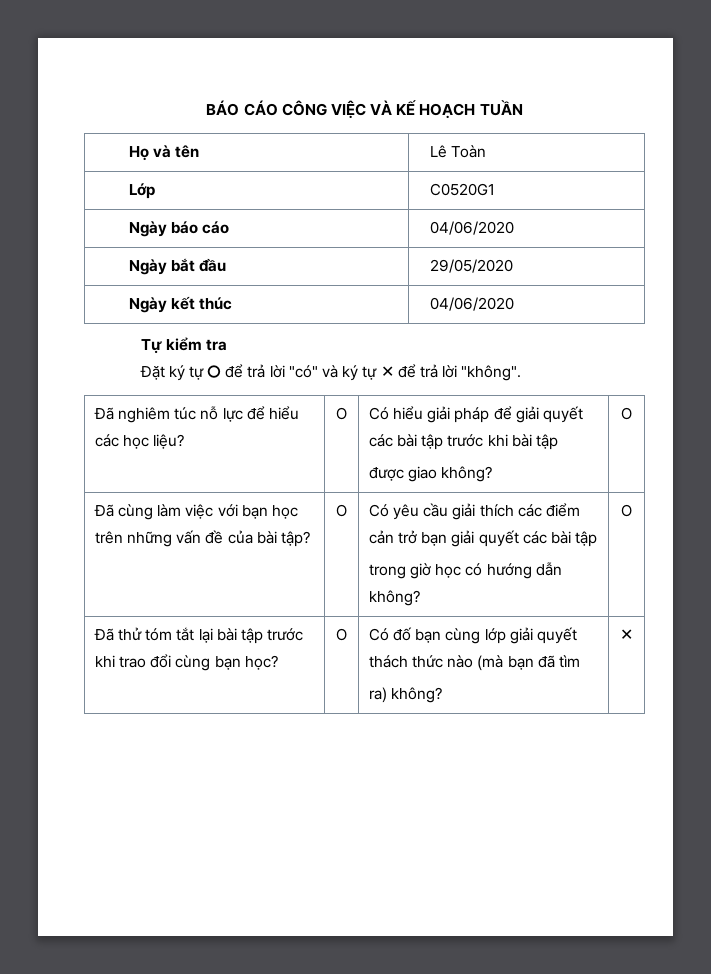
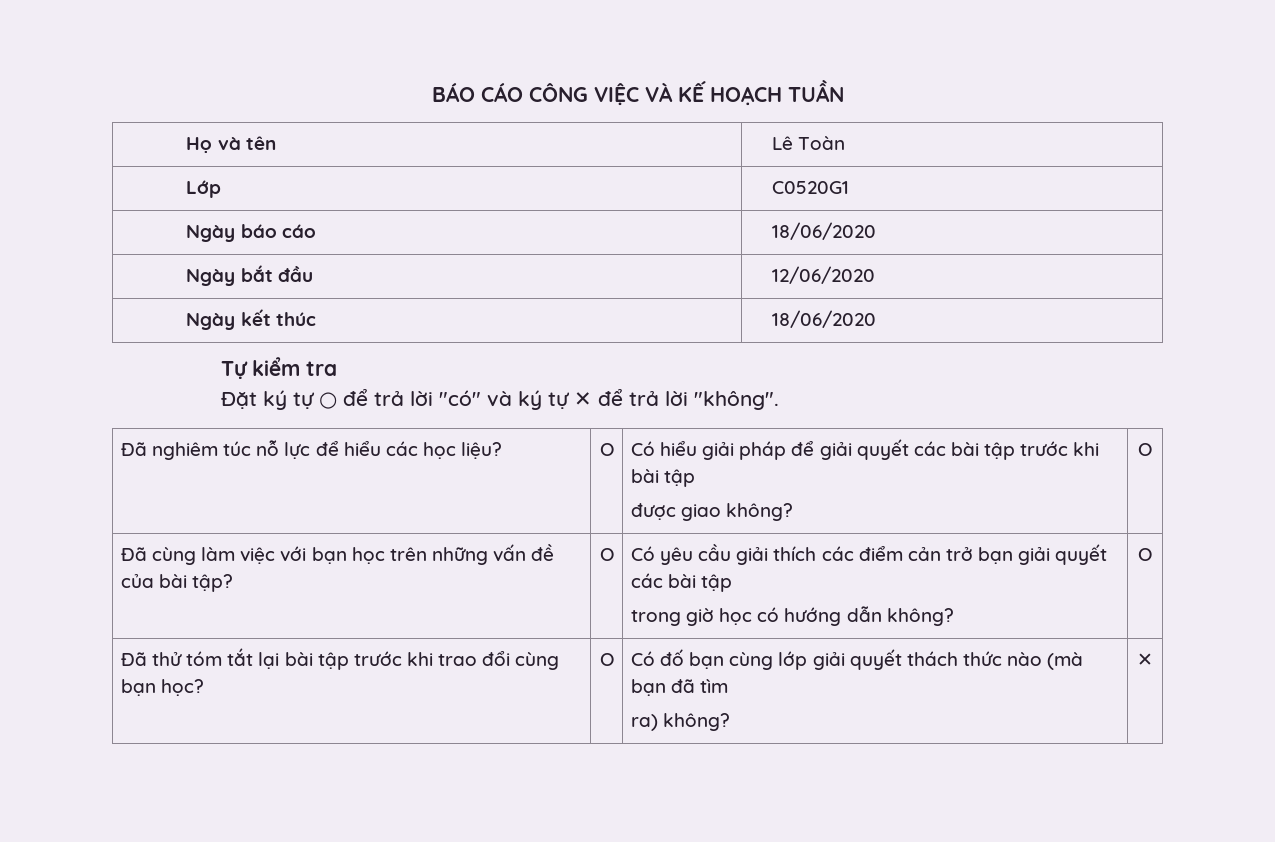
- Ngày báo cáo | 04/06/2020
+ Ngày báo cáo | 18/06/2020
- Ngày bắt đầu | 29/05/2020
+ Ngày bắt đầu | 12/06/2020
- Ngày kết thúc | 04/06/2020
+ Ngày kết thúc | 18/06/2020

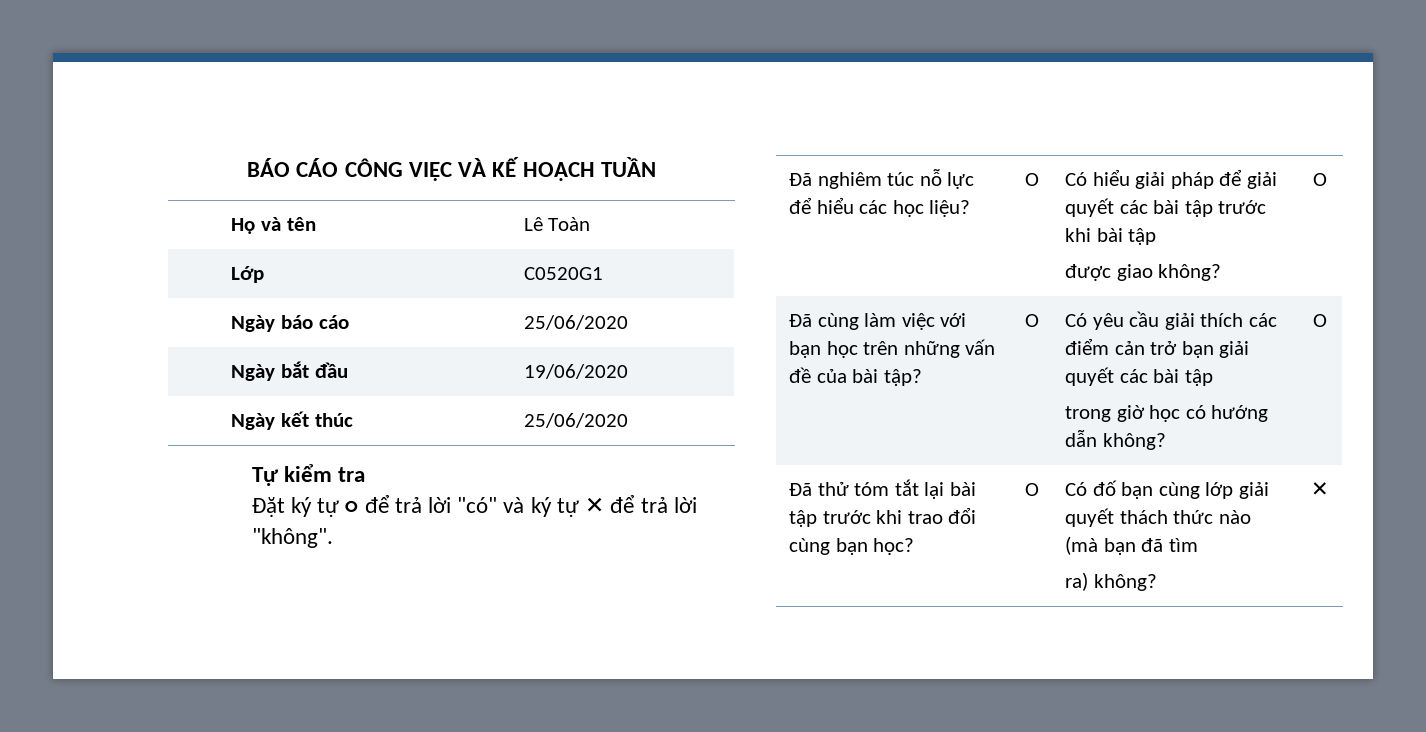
- Ngày báo cáo | 18/06/2020
+ Ngày báo cáo | 25/06/2020
- Ngày bắt đầu | 12/06/2020
+ Ngày bắt đầu | 19/06/2020
- Ngày kết thúc | 18/06/2020
+ Ngày kết thúc | 25/06/2020

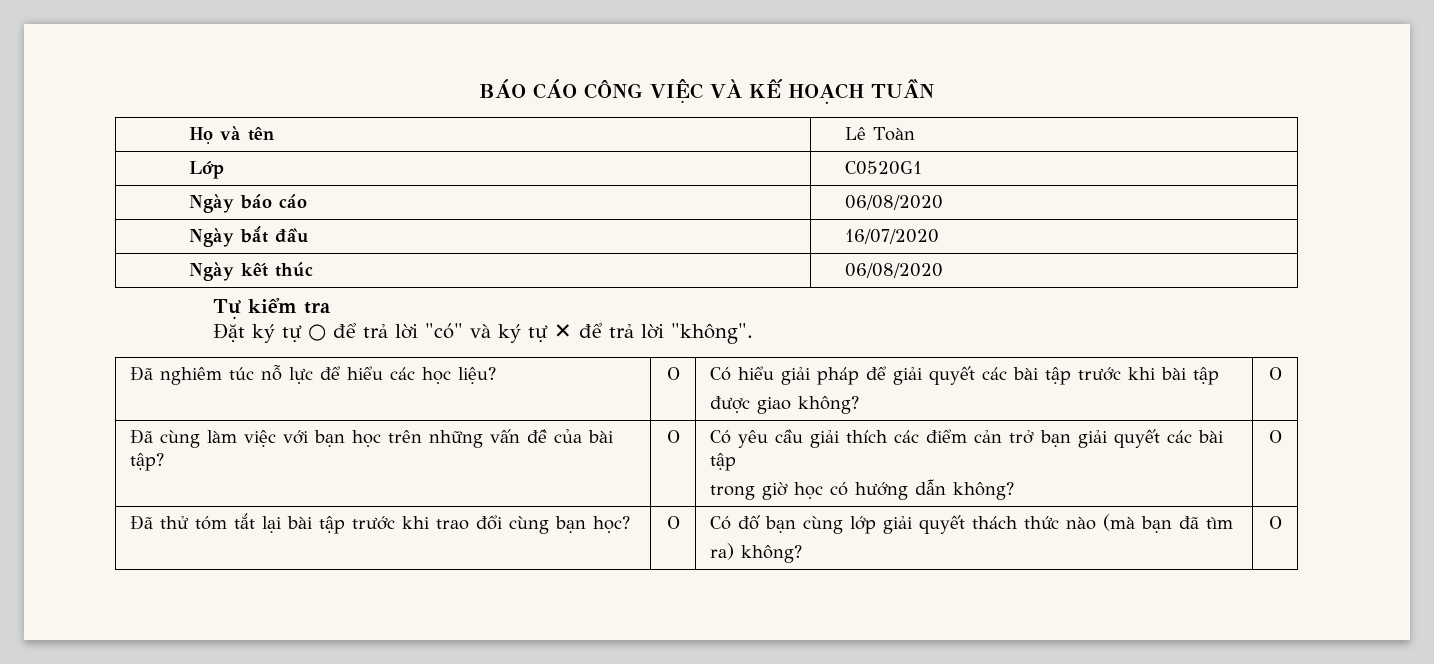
- Ngày báo cáo | 25/06/2020
+ Ngày báo cáo | 06/08/2020
- Ngày bắt đầu | 19/06/2020
+ Ngày bắt đầu | 16/07/2020
- Ngày kết thúc | 25/06/2020
+ Ngày kết thúc | 06/08/2020
  Đã thử tóm tắt lại bài tập trước khi trao đổi cùng bạn học? | O | Có đố bạn cùng lớp giải quyết thách thức nào (mà bạn đã tìm
- ra) không? | ✕
+ ra) không? | O

